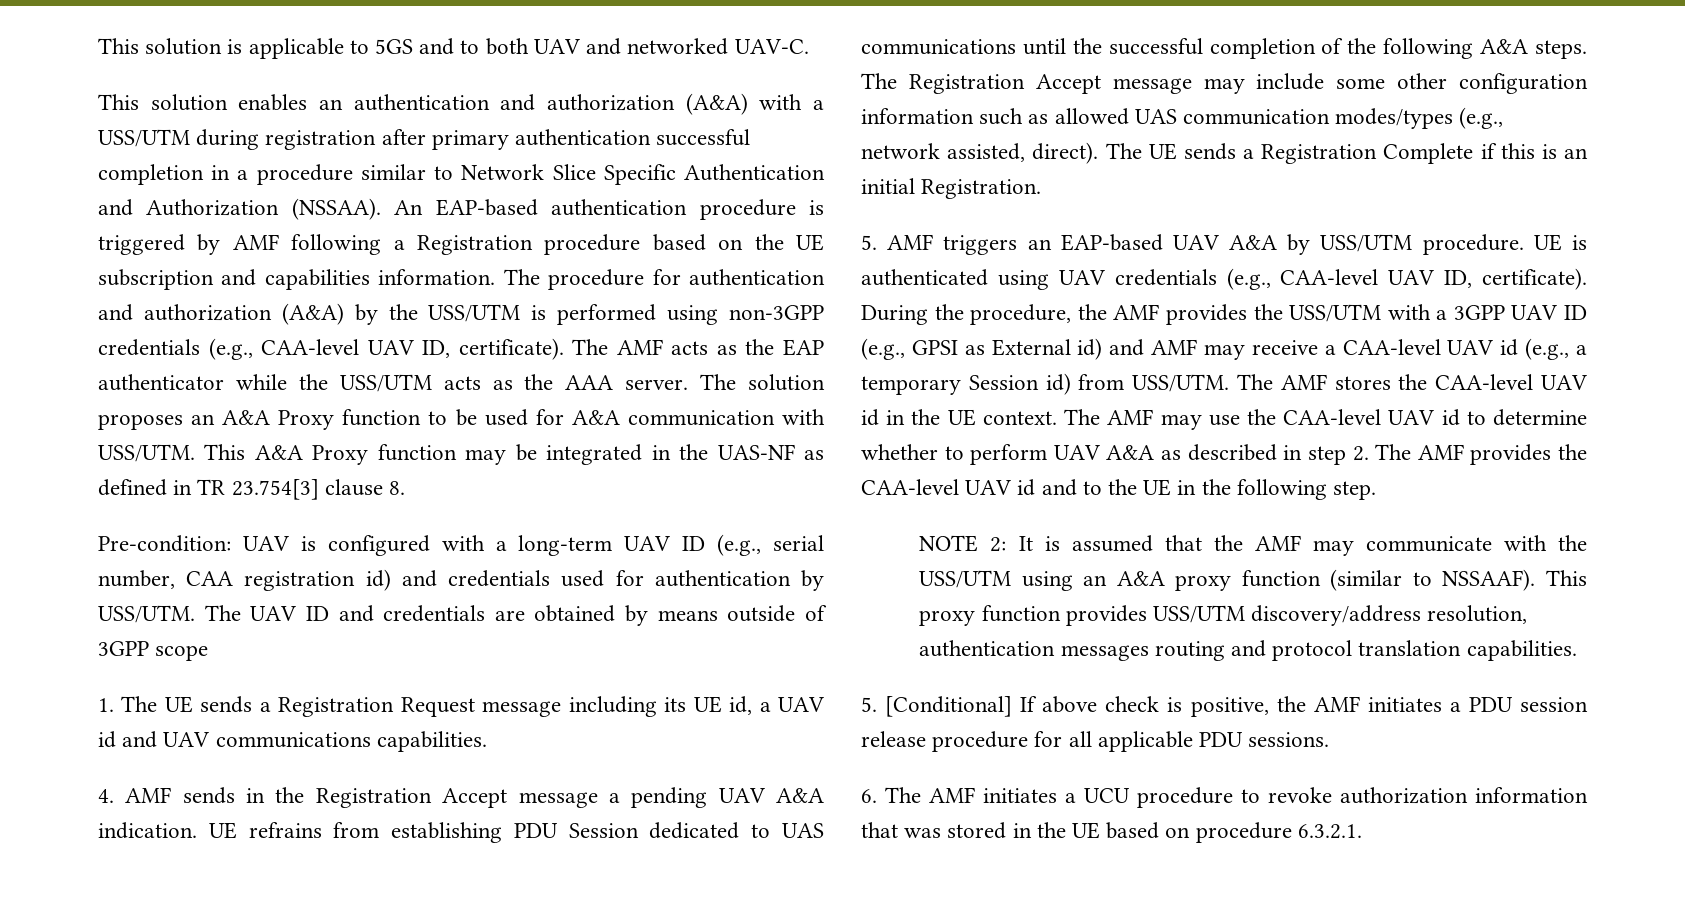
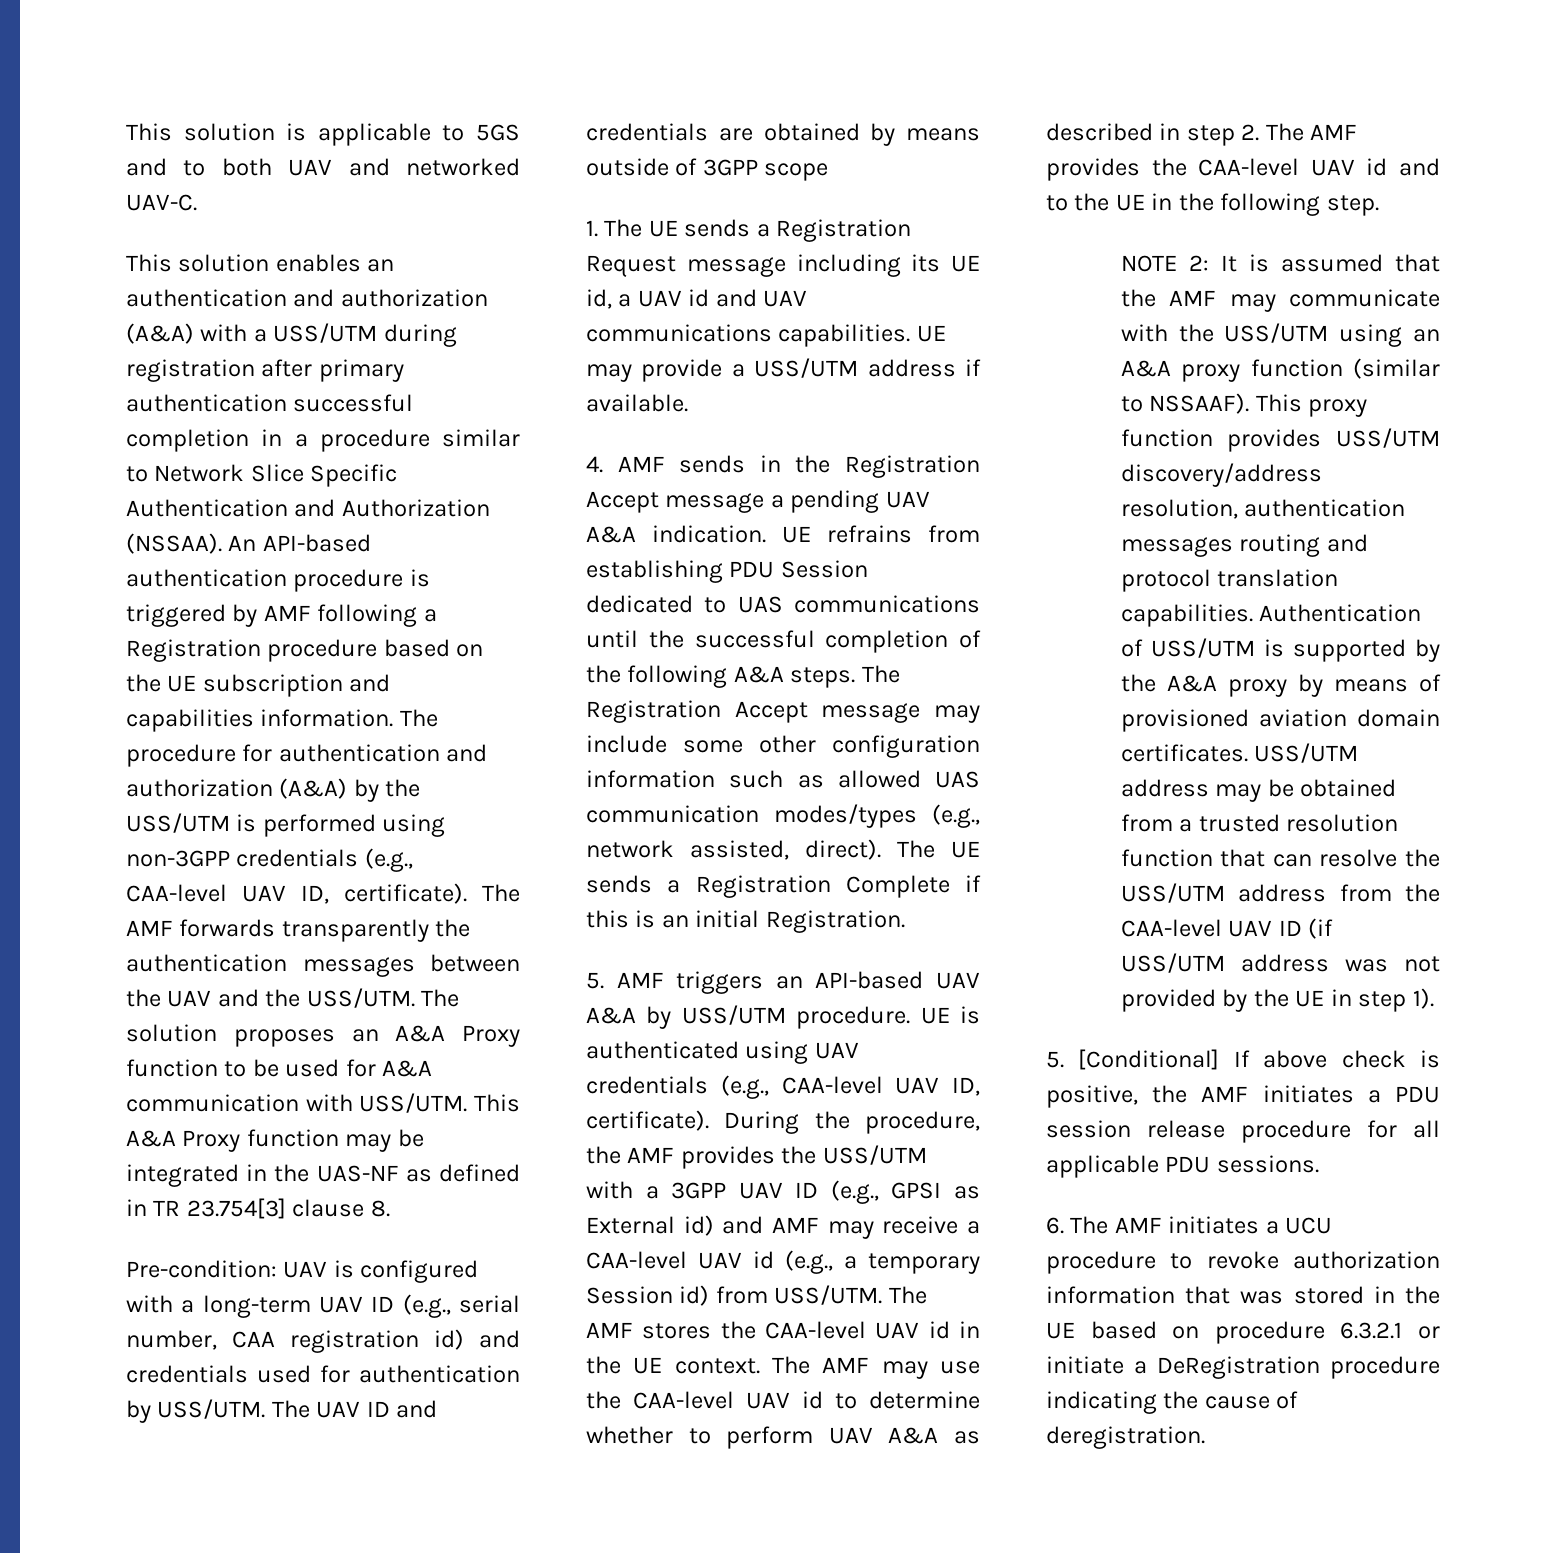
- An EAP-based authentication procedure is triggered by AMF following a Registration procedure based on the UE subscription and capabilities information.
+ An API-based authentication procedure is triggered by AMF following a Registration procedure based on the UE subscription and capabilities information.
- The AMF acts as the EAP authenticator while the USS/UTM acts as the AAA server.
+ The AMF forwards transparently the authentication messages between the UAV and the USS/UTM.
+ UE may provide a USS/UTM address if available.
- 5. AMF triggers an EAP-based UAV A&A by USS/UTM procedure.
+ 5. AMF triggers an API-based UAV A&A by USS/UTM procedure.
+ Authentication of USS/UTM is supported by the A&A proxy by means of provisioned aviation domain certificates. USS/UTM address may be obtained from a trusted resolution function that can resolve the USS/UTM address from the CAA-level UAV ID (if USS/UTM address was not provided by the UE in step 1).
- 6. The AMF initiates a UCU procedure to revoke authorization information that was stored in the UE based on procedure 6.3.2.1.
+ 6. The AMF initiates a UCU procedure to revoke authorization information that was stored in the UE based on procedure 6.3.2.1 or initiate a DeRegistration procedure indicating the cause of deregistration.

